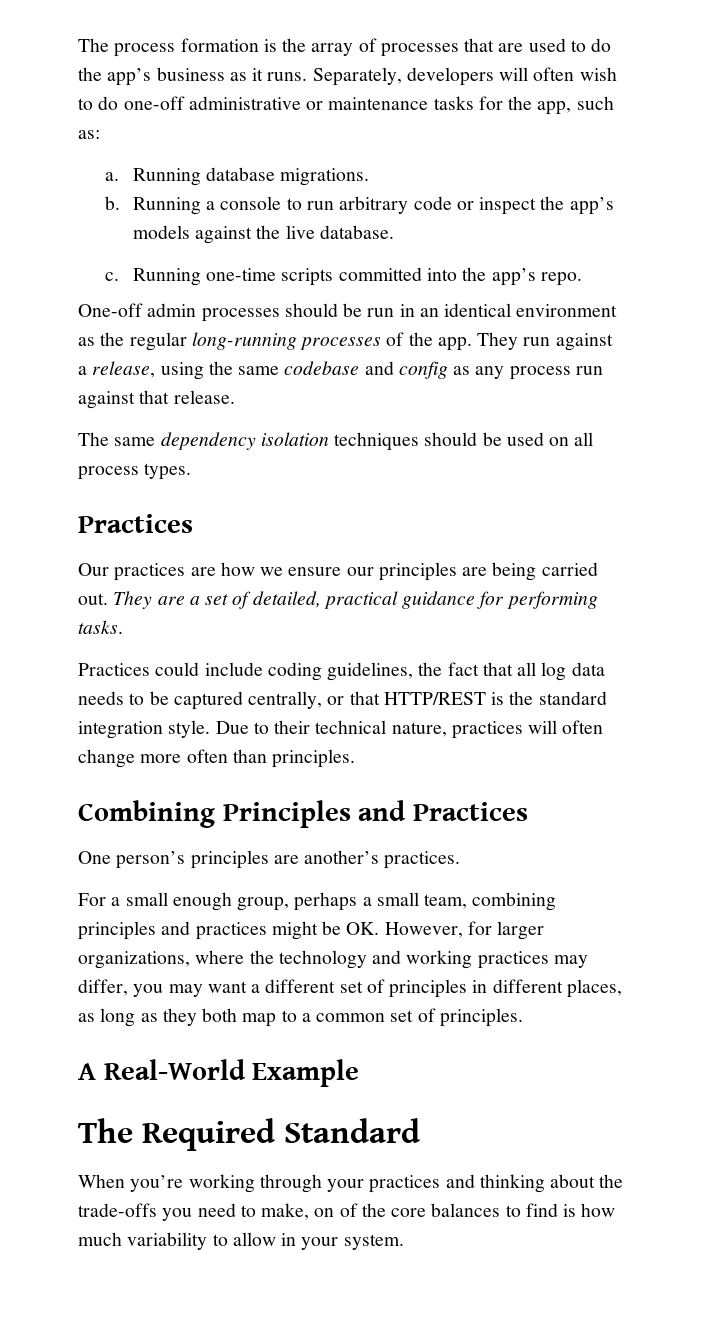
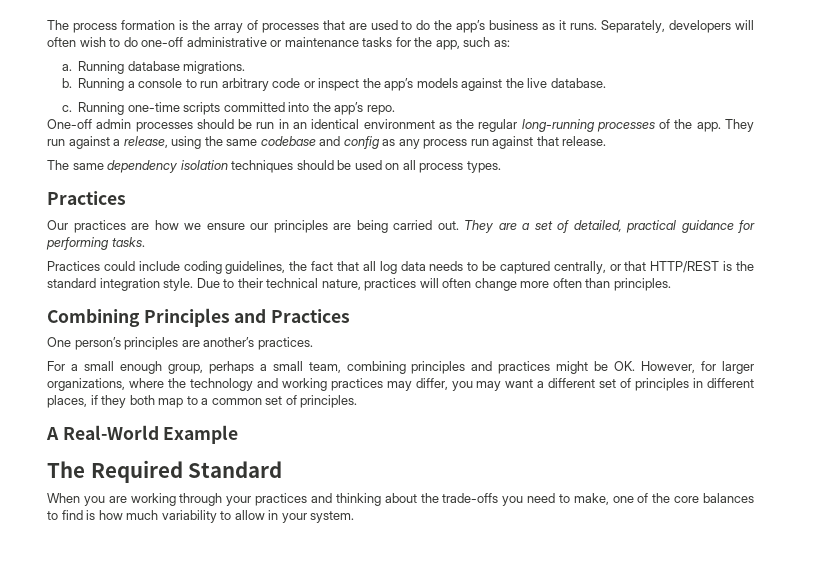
- For a small enough group, perhaps a small team, combining principles and practices might be OK. However, for larger organizations, where the technology and working practices may differ, you may want a different set of principles in different places, as long as they both map to a common set of principles.
+ For a small enough group, perhaps a small team, combining principles and practices might be OK. However, for larger organizations, where the technology and working practices may differ, you may want a different set of principles in different places, if they both map to a common set of principles.
- When you’re working through your practices and thinking about the trade-offs you need to make, on of the core balances to find is how much variability to allow in your system.
+ When you are working through your practices and thinking about the trade-offs you need to make, one of the core balances to find is how much variability to allow in your system.

